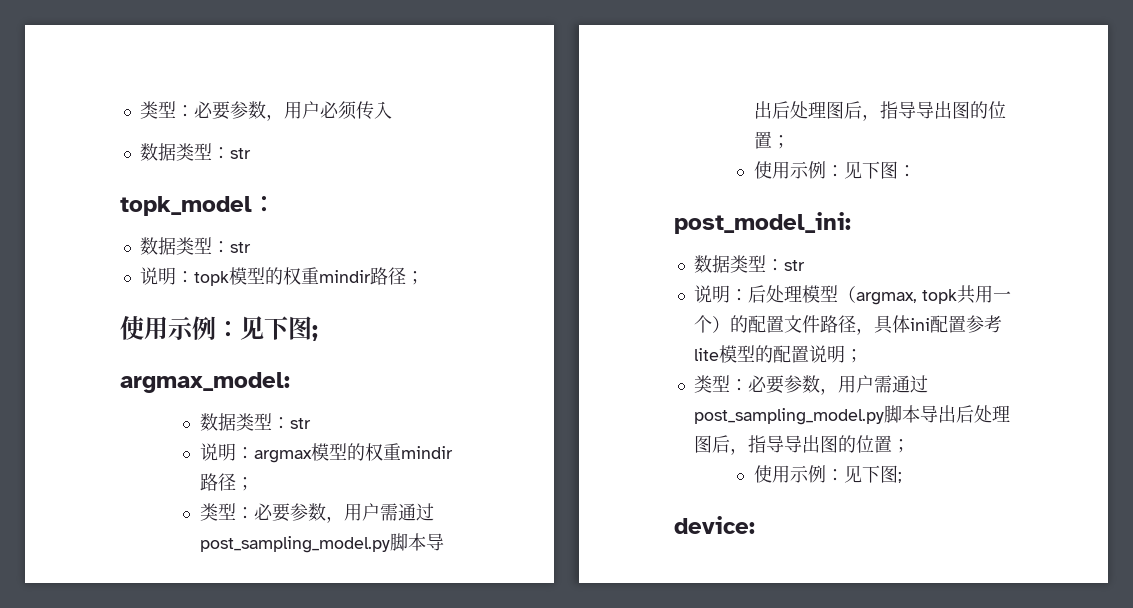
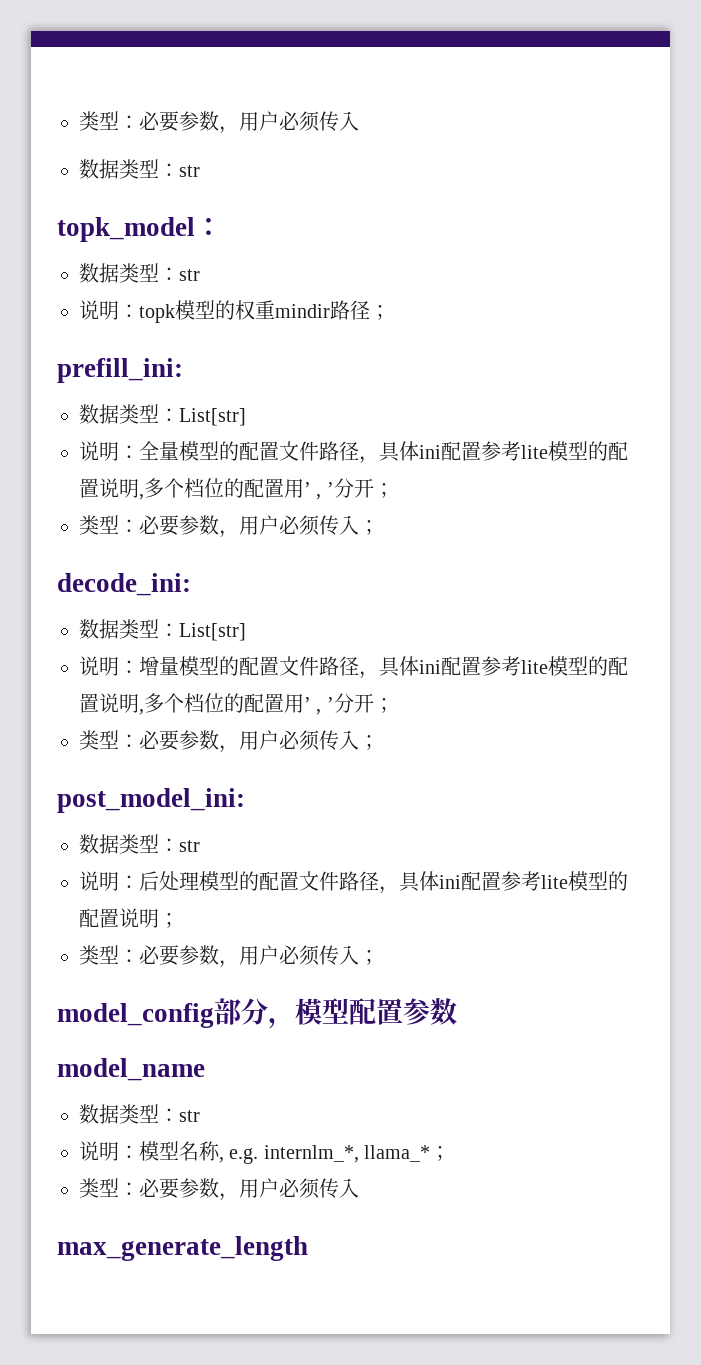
  说明：topk模型的权重mindir路径；
- 使用示例：见下图;
- argmax_model:
- 数据类型：str
- 说明：argmax模型的权重mindir路径；
- 类型：必要参数，用户需通过post_sampling_model.py脚本导出后处理图后，指导导出图的位置；
- 使用示例：见下图：
+ prefill_ini:
+ 数据类型：List[str]
+ 说明：全量模型的配置文件路径，具体ini配置参考lite模型的配置说明,多个档位的配置用’ , ’分开；
+ 类型：必要参数，用户必须传入；
+ decode_ini:
+ 数据类型：List[str]
+ 说明：增量模型的配置文件路径，具体ini配置参考lite模型的配置说明,多个档位的配置用’ , ’分开；
+ 类型：必要参数，用户必须传入；
- 说明：后处理模型（argmax, topk共用一个）的配置文件路径，具体ini配置参考lite模型的配置说明；
- 类型：必要参数，用户需通过post_sampling_model.py脚本导出后处理图后，指导导出图的位置；
- 使用示例：见下图;
- device:
+ 说明：后处理模型的配置文件路径，具体ini配置参考lite模型的配置说明；
+ 类型：必要参数，用户必须传入；
+ model_config部分，模型配置参数
+ model_name
+ 数据类型：str
+ 说明：模型名称, e.g. internlm_*, llama_*；
+ 类型：必要参数，用户必须传入
+ max_generate_length

